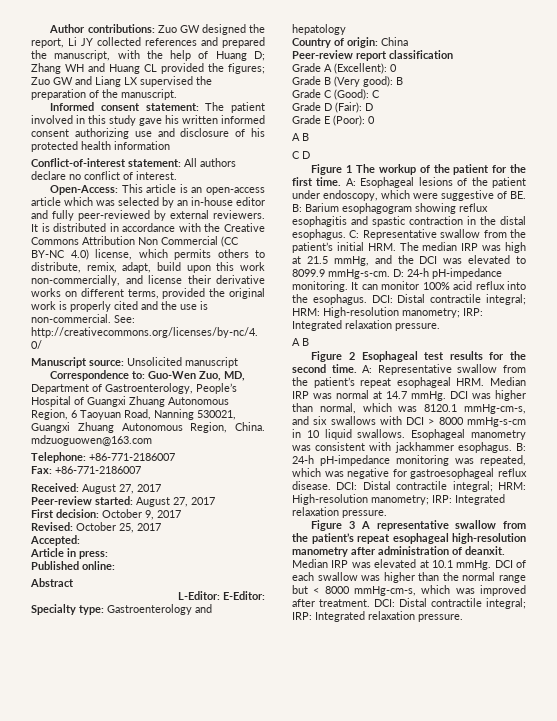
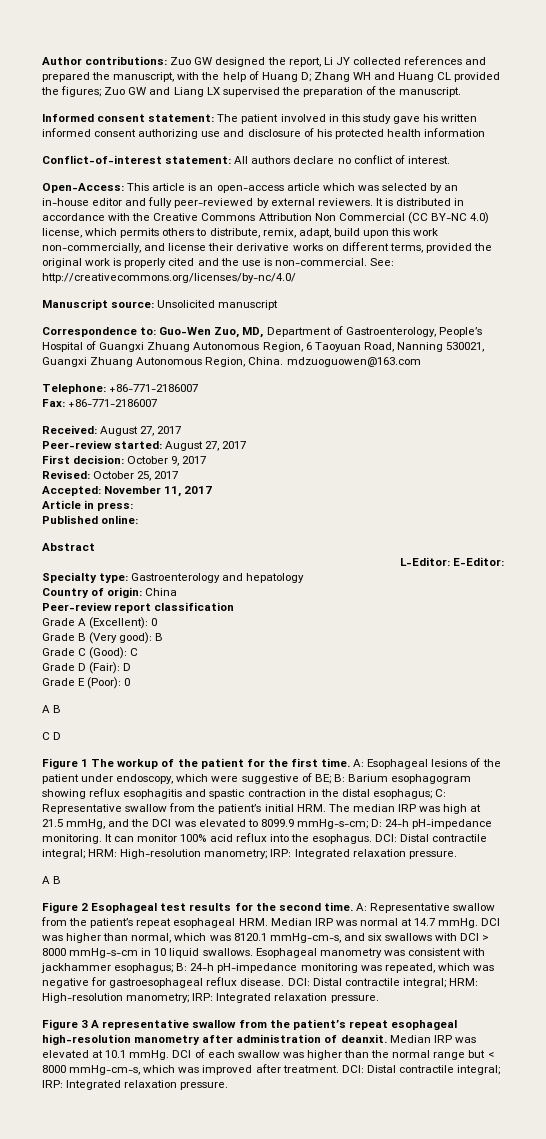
- Accepted:
+ Accepted: November 11, 2017
- A: Esophageal lesions of the patient under endoscopy, which were suggestive of BE. B: Barium esophagogram showing reflux esophagitis and spastic contraction in the distal esophagus. C: Representative swallow from the patient’s initial HRM. The median IRP was high at 21.5 mmHg, and the DCI was elevated to 8099.9 mmHg-s-cm. D: 24-h pH-impedance monitoring.
+ A: Esophageal lesions of the patient under endoscopy, which were suggestive of BE; B: Barium esophagogram showing reflux esophagitis and spastic contraction in the distal esophagus; C: Representative swallow from the patient’s initial HRM. The median IRP was high at 21.5 mmHg, and the DCI was elevated to 8099.9 mmHg-s-cm; D: 24-h pH-impedance monitoring.
- Esophageal manometry was consistent with jackhammer esophagus. B: 24-h pH-impedance monitoring was repeated, which was negative for gastroesophageal reflux disease.
+ Esophageal manometry was consistent with jackhammer esophagus; B: 24-h pH-impedance monitoring was repeated, which was negative for gastroesophageal reflux disease.

